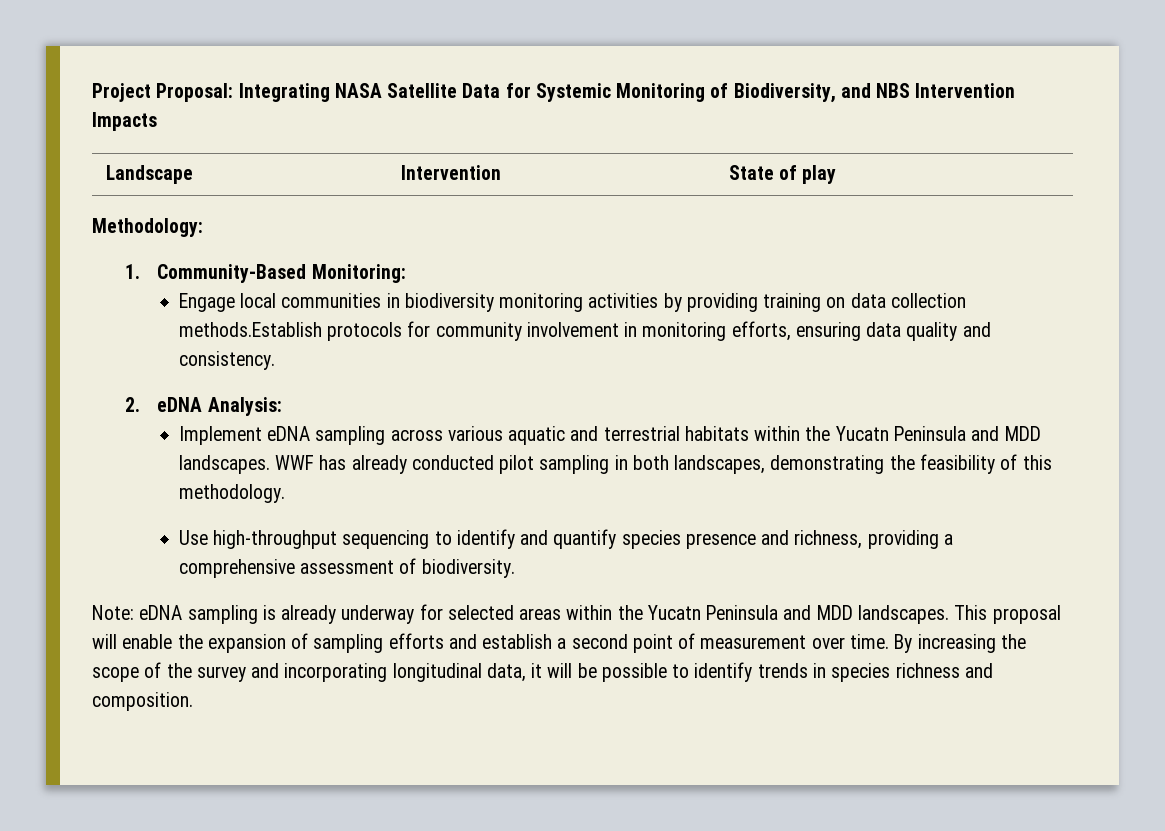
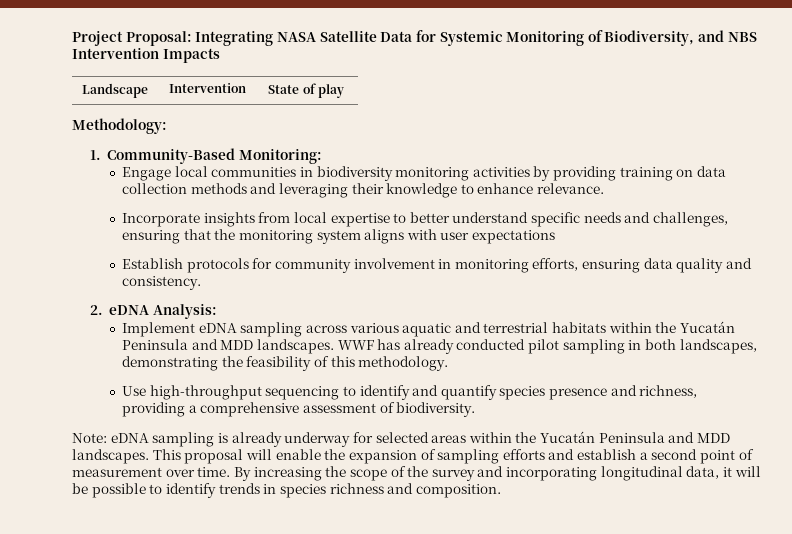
- Engage local communities in biodiversity monitoring activities by providing training on data collection methods.Establish protocols for community involvement in monitoring efforts, ensuring data quality and consistency.
+ Engage local communities in biodiversity monitoring activities by providing training on data collection methods and leveraging their knowledge to enhance relevance.
+ Incorporate insights from local expertise to better understand specific needs and challenges, ensuring that the monitoring system aligns with user expectations
+ Establish protocols for community involvement in monitoring efforts, ensuring data quality and consistency.
- Implement eDNA sampling across various aquatic and terrestrial habitats within the Yucatn Peninsula and MDD landscapes.
+ Implement eDNA sampling across various aquatic and terrestrial habitats within the Yucatán Peninsula and MDD landscapes.
- Note: eDNA sampling is already underway for selected areas within the Yucatn Peninsula and MDD landscapes.
+ Note: eDNA sampling is already underway for selected areas within the Yucatán Peninsula and MDD landscapes.

